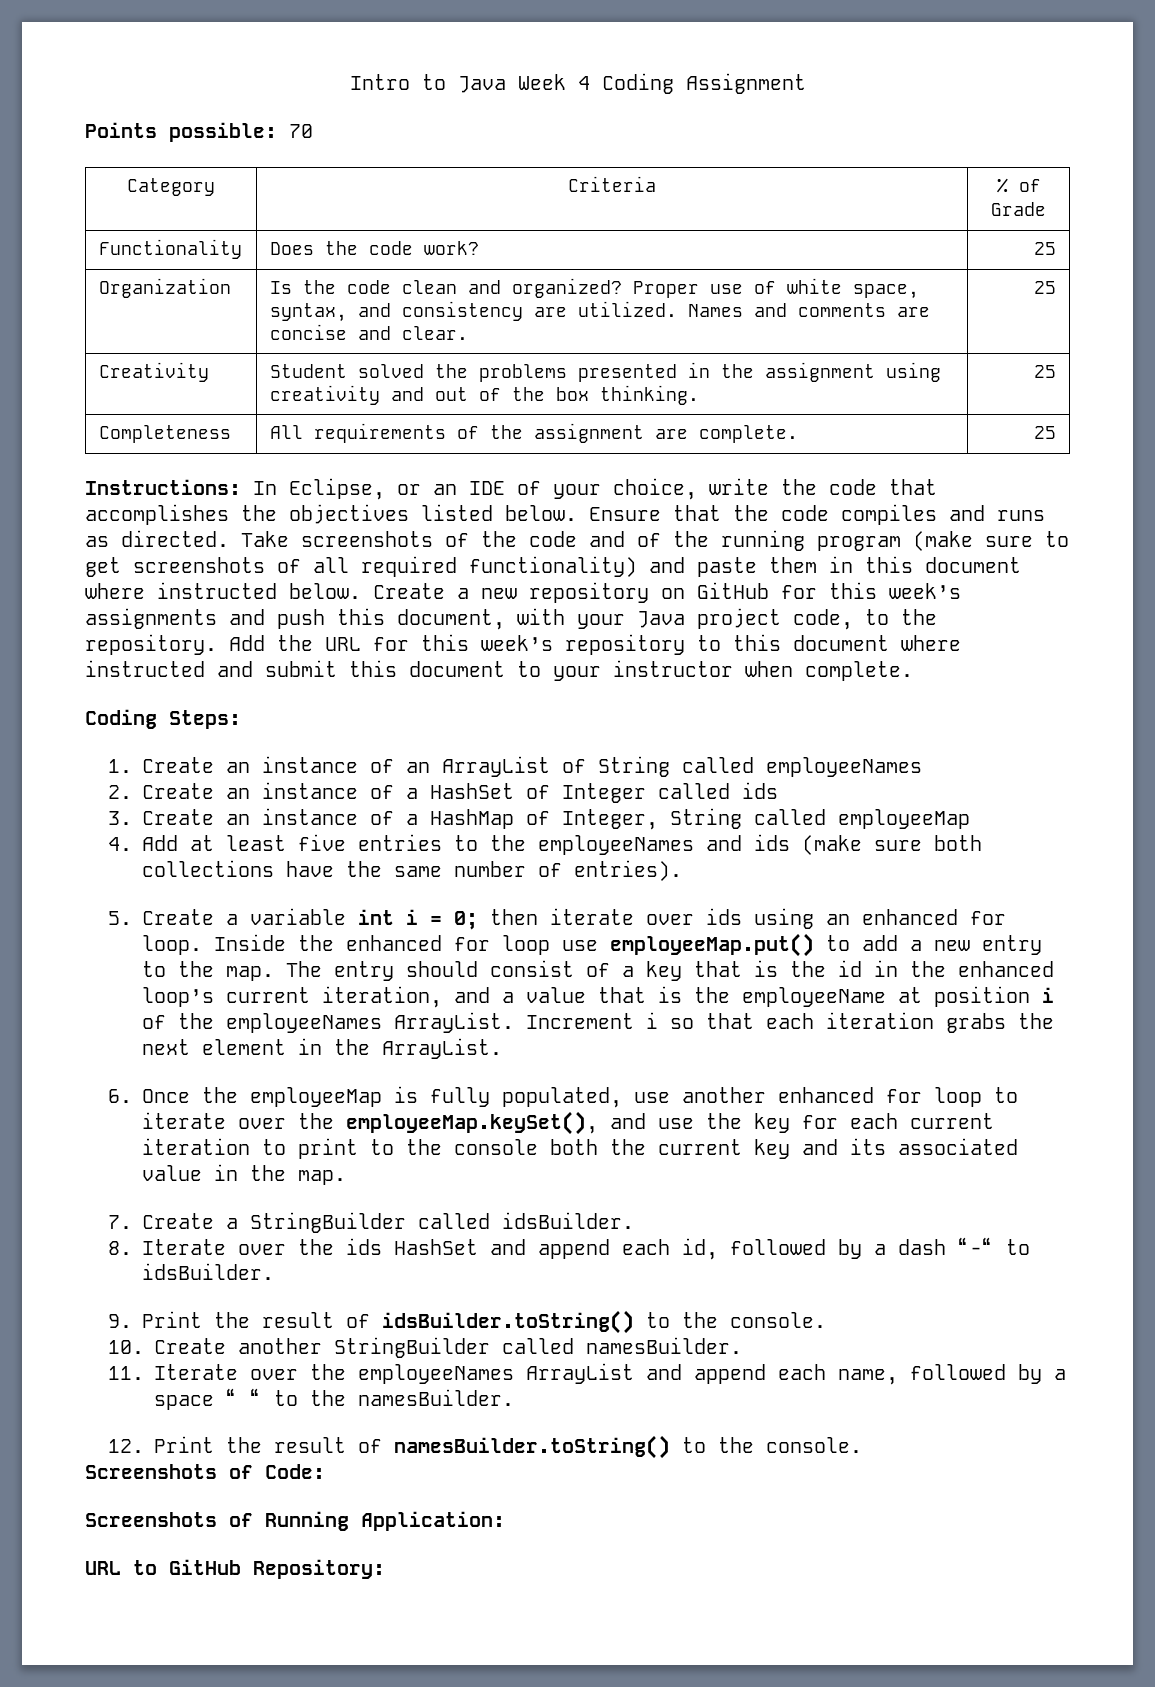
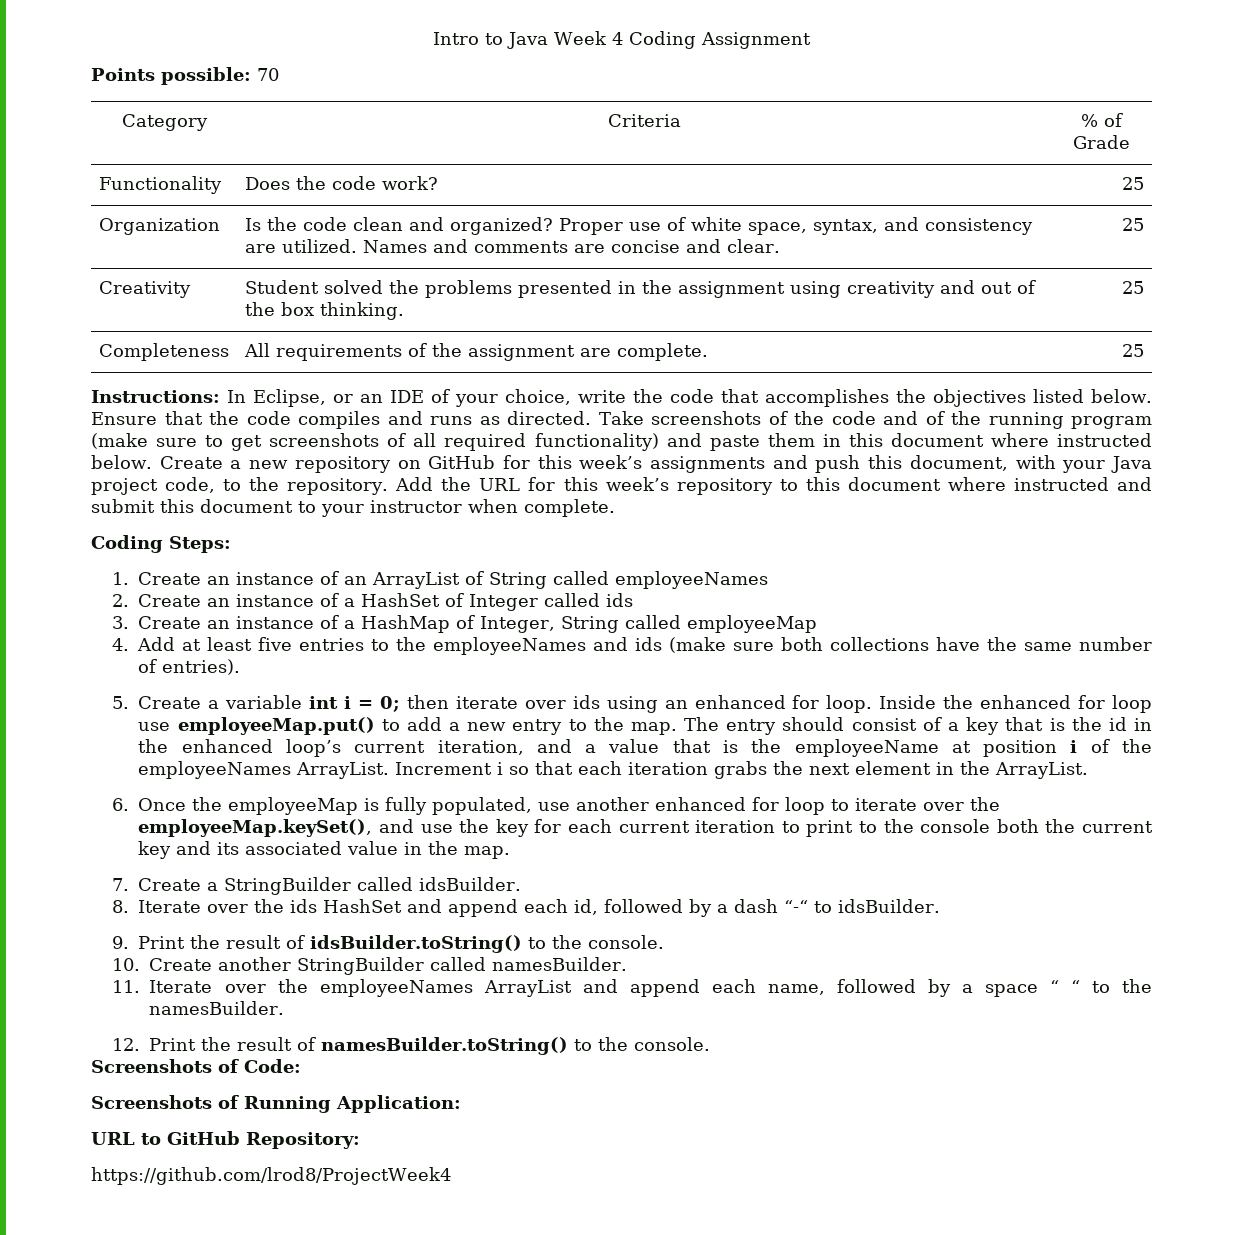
+ https://github.com/lrod8/ProjectWeek4

